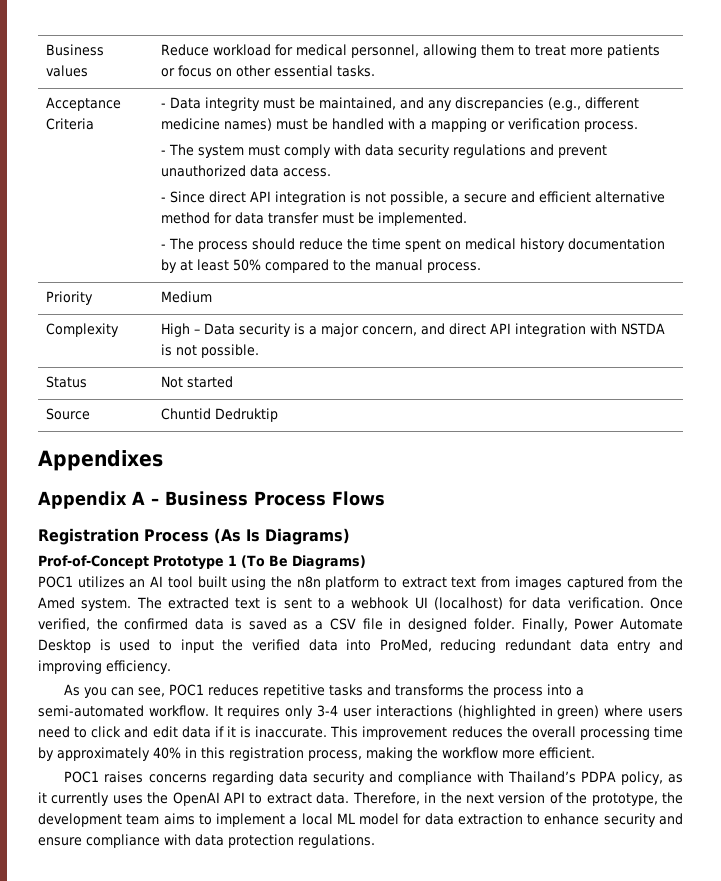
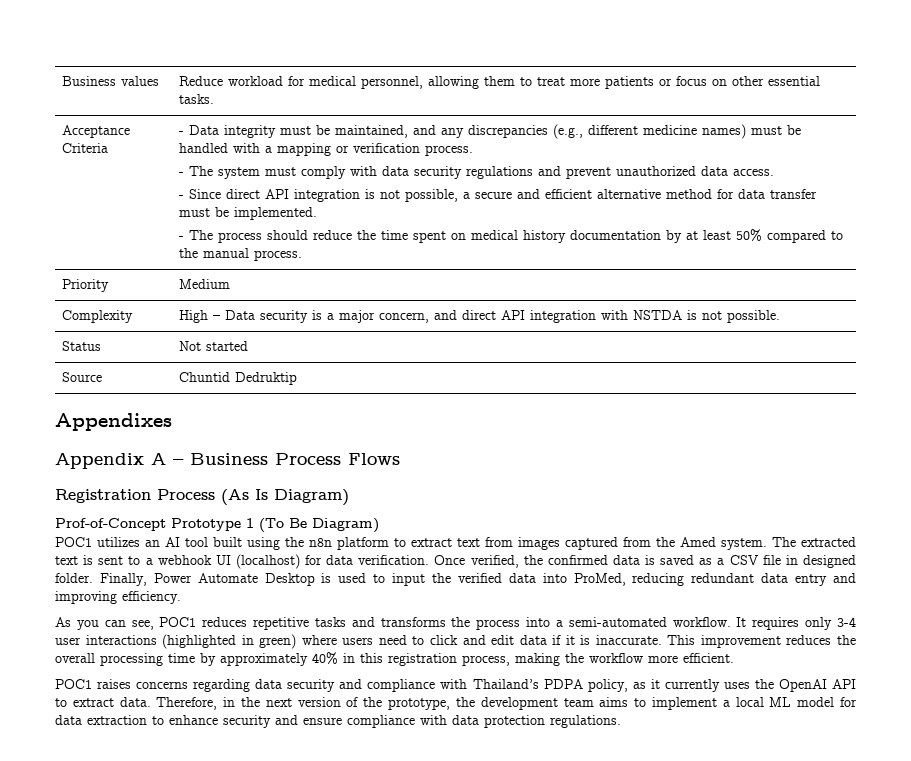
- Registration Process (As Is Diagrams)
+ Registration Process (As Is Diagram)
- Prof-of-Concept Prototype 1 (To Be Diagrams)
+ Prof-of-Concept Prototype 1 (To Be Diagram)

